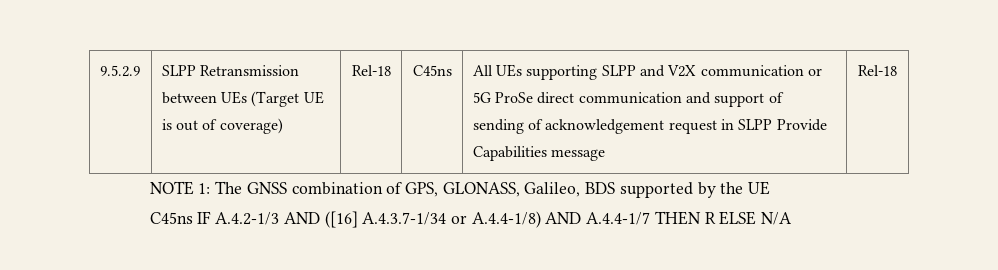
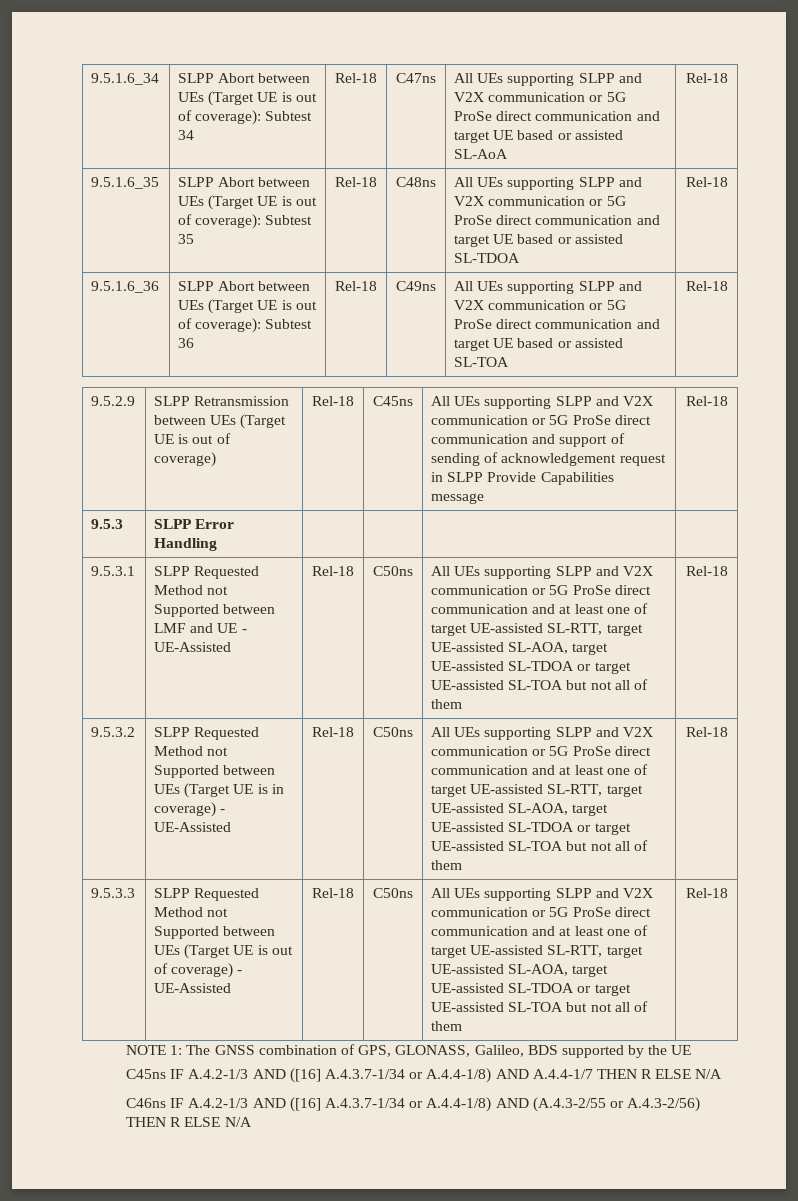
+ 9.5.1.6_34 | SLPP Abort between UEs (Target UE is out of coverage): Subtest 34 | Rel-18 | C47ns | All UEs supporting SLPP and V2X communication or 5G ProSe direct communication and target UE based or assisted SL-AoA | Rel-18
+ 9.5.1.6_35 | SLPP Abort between UEs (Target UE is out of coverage): Subtest 35 | Rel-18 | C48ns | All UEs supporting SLPP and V2X communication or 5G ProSe direct communication and target UE based or assisted SL-TDOA | Rel-18
+ 9.5.1.6_36 | SLPP Abort between UEs (Target UE is out of coverage): Subtest 36 | Rel-18 | C49ns | All UEs supporting SLPP and V2X communication or 5G ProSe direct communication and target UE based or assisted SL-TOA | Rel-18
+ 9.5.3 | SLPP Error Handling | | | |
+ 9.5.3.1 | SLPP Requested Method not Supported between LMF and UE - UE-Assisted | Rel-18 | C50ns | All UEs supporting SLPP and V2X communication or 5G ProSe direct communication and at least one of target UE-assisted SL-RTT, target UE-assisted SL-AOA, target UE-assisted SL-TDOA or target UE-assisted SL-TOA but not all of them | Rel-18
+ 9.5.3.2 | SLPP Requested Method not Supported between UEs (Target UE is in coverage) - UE-Assisted | Rel-18 | C50ns | All UEs supporting SLPP and V2X communication or 5G ProSe direct communication and at least one of target UE-assisted SL-RTT, target UE-assisted SL-AOA, target UE-assisted SL-TDOA or target UE-assisted SL-TOA but not all of them | Rel-18
+ 9.5.3.3 | SLPP Requested Method not Supported between UEs (Target UE is out of coverage) - UE-Assisted | Rel-18 | C50ns | All UEs supporting SLPP and V2X communication or 5G ProSe direct communication and at least one of target UE-assisted SL-RTT, target UE-assisted SL-AOA, target UE-assisted SL-TDOA or target UE-assisted SL-TOA but not all of them | Rel-18
+ C46ns IF A.4.2-1/3 AND ([16] A.4.3.7-1/34 or A.4.4-1/8) AND (A.4.3-2/55 or A.4.3-2/56) THEN R ELSE N/A

